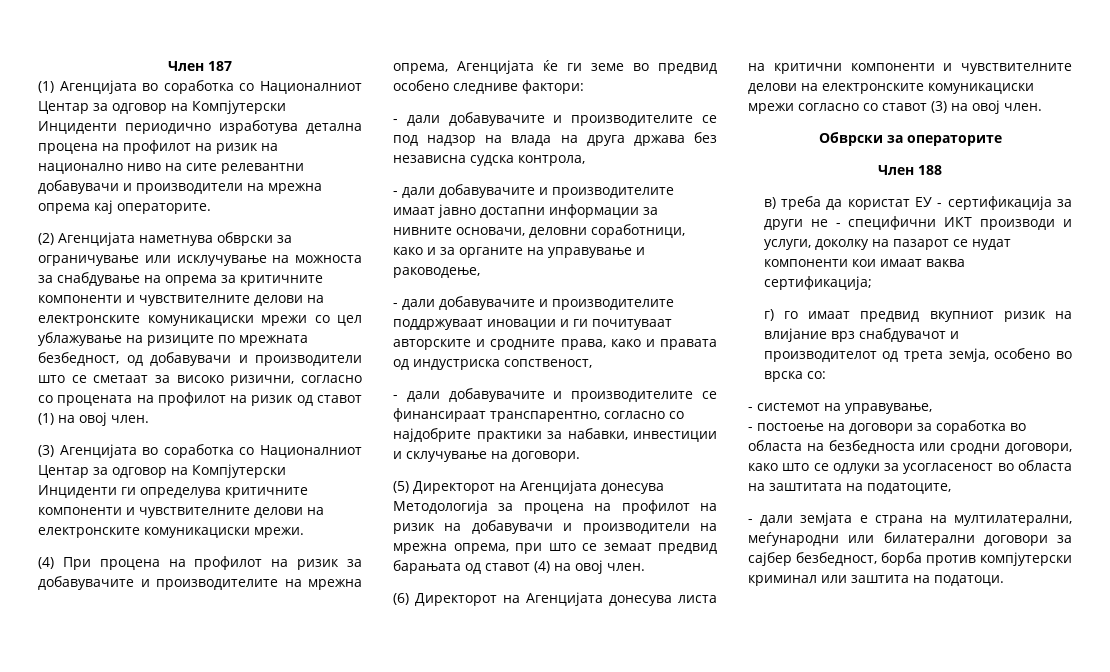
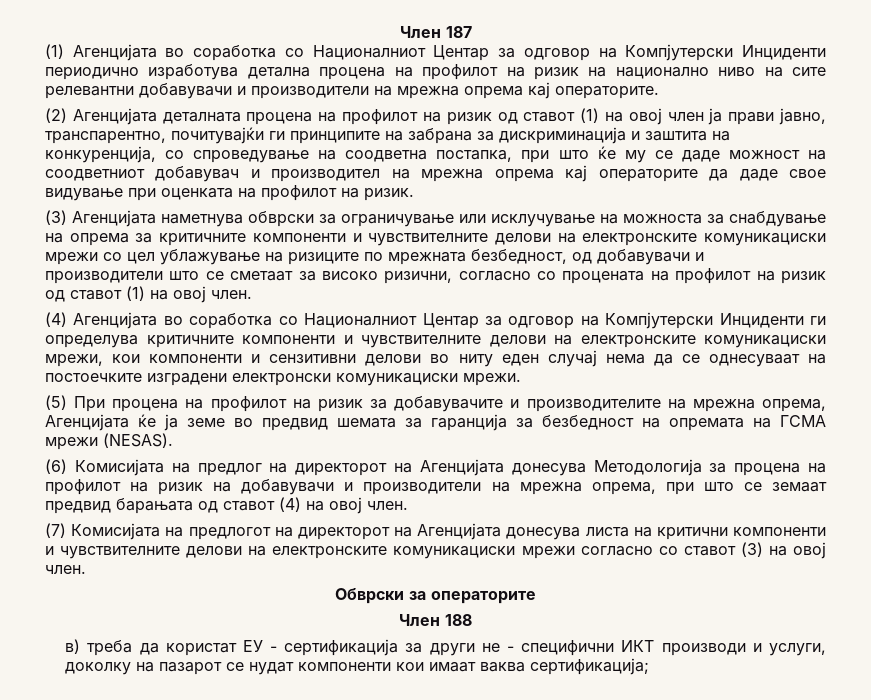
- (2) Агенцијата наметнува обврски за ограничување или исклучување на можноста за снабдување на опрема за критичните компоненти и чувствителните делови на електронските комуникациски мрежи со цел ублажување на ризиците по мрежната безбедност, од добавувачи и производители што се сметаат за високо ризични, согласно со процената на профилот на ризик од ставот (1) на овој член.
+ (2) Агенцијата деталната процена на профилот на ризик од ставот (1) на овој член ја прави јавно, транспарентно, почитувајќи ги принципите на забрана за дискриминација и заштита на конкуренција, со спроведување на соодветна постапка, при што ќе му се даде можност на соодветниот добавувач и производител на мрежна опрема кај операторите да даде свое видување при оценката на профилот на ризик.
+ (3) Агенцијата наметнува обврски за ограничување или исклучување на можноста за снабдување на опрема за критичните компоненти и чувствителните делови на електронските комуникациски мрежи со цел ублажување на ризиците по мрежната безбедност, од добавувачи и производители што се сметаат за високо ризични, согласно со процената на профилот на ризик од ставот (1) на овој член.
- (3) Агенцијата во соработка со Националниот Центар за одговор на Компјутерски Инциденти ги определува критичните компоненти и чувствителните делови на електронските комуникациски мрежи.
+ (4) Агенцијата во соработка со Националниот Центар за одговор на Компјутерски Инциденти ги определува критичните компоненти и чувствителните делови на електронските комуникациски мрежи, кои компоненти и сензитивни делови во ниту еден случај нема да се однесуваат на постоечките изградени електронски комуникациски мрежи.
- (4) При процена на профилот на ризик за добавувачите и производителите на мрежна опрема, Агенцијата ќе ги земе во предвид особено следниве фактори:
- - дали добавувачите и производителите се под надзор на влада на друга држава без независна судска контрола,
- - дали добавувачите и производителите имаат јавно достапни информации за нивните основачи, деловни соработници, како и за органите на управување и раководење,
- - дали добавувачите и производителите поддржуваат иновации и ги почитуваат авторските и сродните права, како и правата од индустриска сопственост,
- - дали добавувачите и производителите се финансираат транспарентно, согласно со најдобрите практики за набавки, инвестиции и склучување на договори.
- (5) Директорот на Агенцијата донесува Методологија за процена на профилот на ризик на добавувачи и производители на мрежна опрема, при што се земаат предвид барањата од ставот (4) на овој член.
+ (5) При процена на профилот на ризик за добавувачите и производителите на мрежна опрема, Агенцијата ќе ја земе во предвид шемата за гаранција за безбедност на опремата на ГСМА мрежи (NESAS).
+ (6) Комисијата на предлог на директорот на Агенцијата донесува Методологија за процена на профилот на ризик на добавувачи и производители на мрежна опрема, при што се земаат предвид барањата од ставот (4) на овој член.
- (6) Директорот на Агенцијата донесува листа на критични компоненти и чувствителните делови на електронските комуникациски мрежи согласно со ставот (3) на овој член.
+ (7) Комисијата на предлогот на директорот на Агенцијата донесува листа на критични компоненти и чувствителните делови на електронските комуникациски мрежи согласно со ставот (3) на овој член.
- г) го имаат предвид вкупниот ризик на влијание врз снабдувачот и производителот од трета земја, особено во врска со:
- - системот на управување,
- - постоење на договори за соработка во областа на безбедноста или сродни договори, како што се одлуки за усогласеност во областа на заштитата на податоците,
- - дали земјата е страна на мултилатерални, меѓународни или билатерални договори за сајбер безбедност, борба против компјутерски криминал или заштита на податоци.

